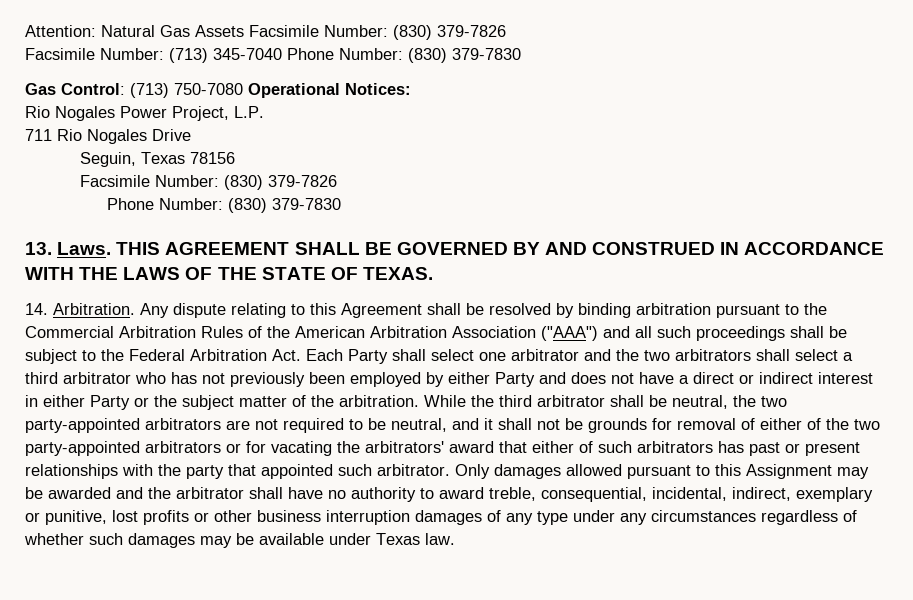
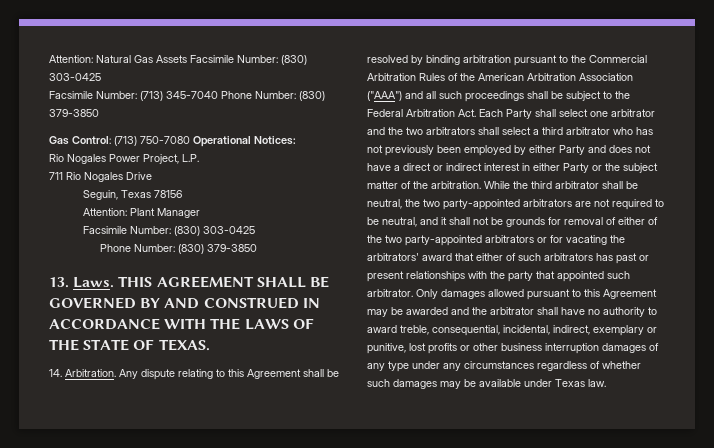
- Attention: Natural Gas Assets Facsimile Number: (830) 379-7826
+ Attention: Natural Gas Assets Facsimile Number: (830) 303-0425
- Facsimile Number: (713) 345-7040 Phone Number: (830) 379-7830
+ Facsimile Number: (713) 345-7040 Phone Number: (830) 379-3850
  Seguin, Texas 78156
- Facsimile Number: (830) 379-7826
- Phone Number: (830) 379-7830
+ Attention: Plant Manager
+ Facsimile Number: (830) 303-0425
+ Phone Number: (830) 379-3850
- Only damages allowed pursuant to this Assignment may be awarded and the arbitrator shall have no authority to award treble, consequential, incidental, indirect, exemplary or punitive, lost profits or other business interruption damages of any type under any circumstances regardless of whether such damages may be available under Texas law.
+ Only damages allowed pursuant to this Agreement may be awarded and the arbitrator shall have no authority to award treble, consequential, incidental, indirect, exemplary or punitive, lost profits or other business interruption damages of any type under any circumstances regardless of whether such damages may be available under Texas law.

